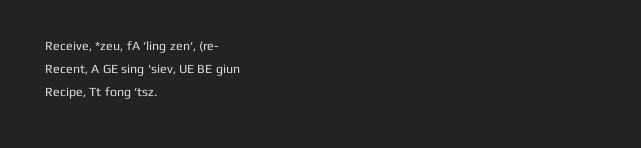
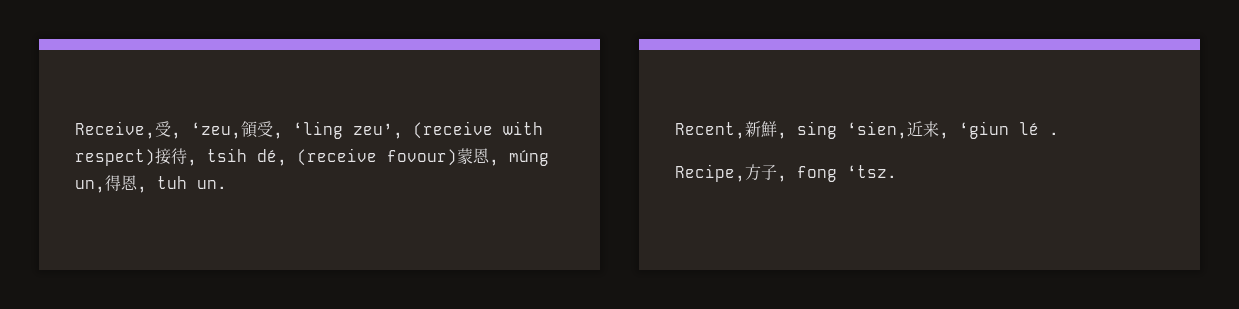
- Receive, *zeu, fA ‘ling zen‘, (re-
- Recent, A GE sing 'siev, UE BE giun
+ Receive,受, ‘zeu,領受, ‘ling zeu’, (receive with respect)接待, tsih dé, (receive fovour)蒙恩, múng un,得恩, tuh un.
+ Recent,新鮮, sing ‘sien,近来, ‘giun lé .
- Recipe, Tt fong ‘tsz.
+ Recipe,方子, fong ‘tsz.

